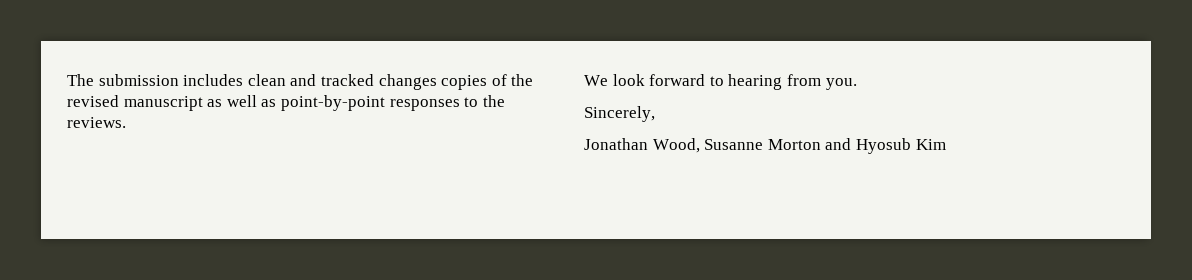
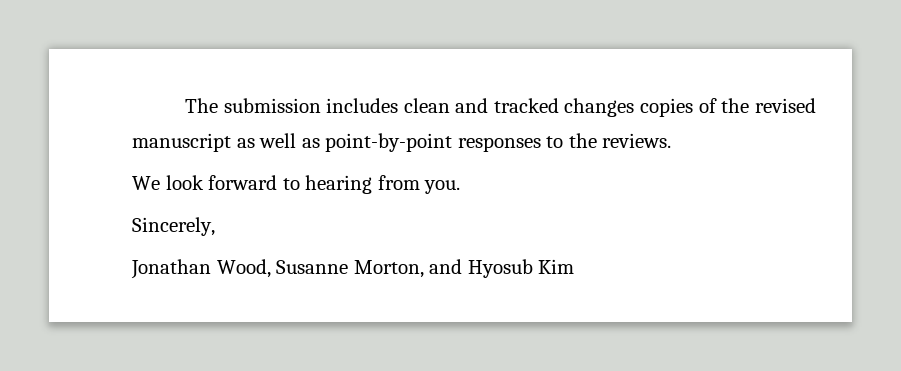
- Jonathan Wood, Susanne Morton and Hyosub Kim
+ Jonathan Wood, Susanne Morton, and Hyosub Kim

